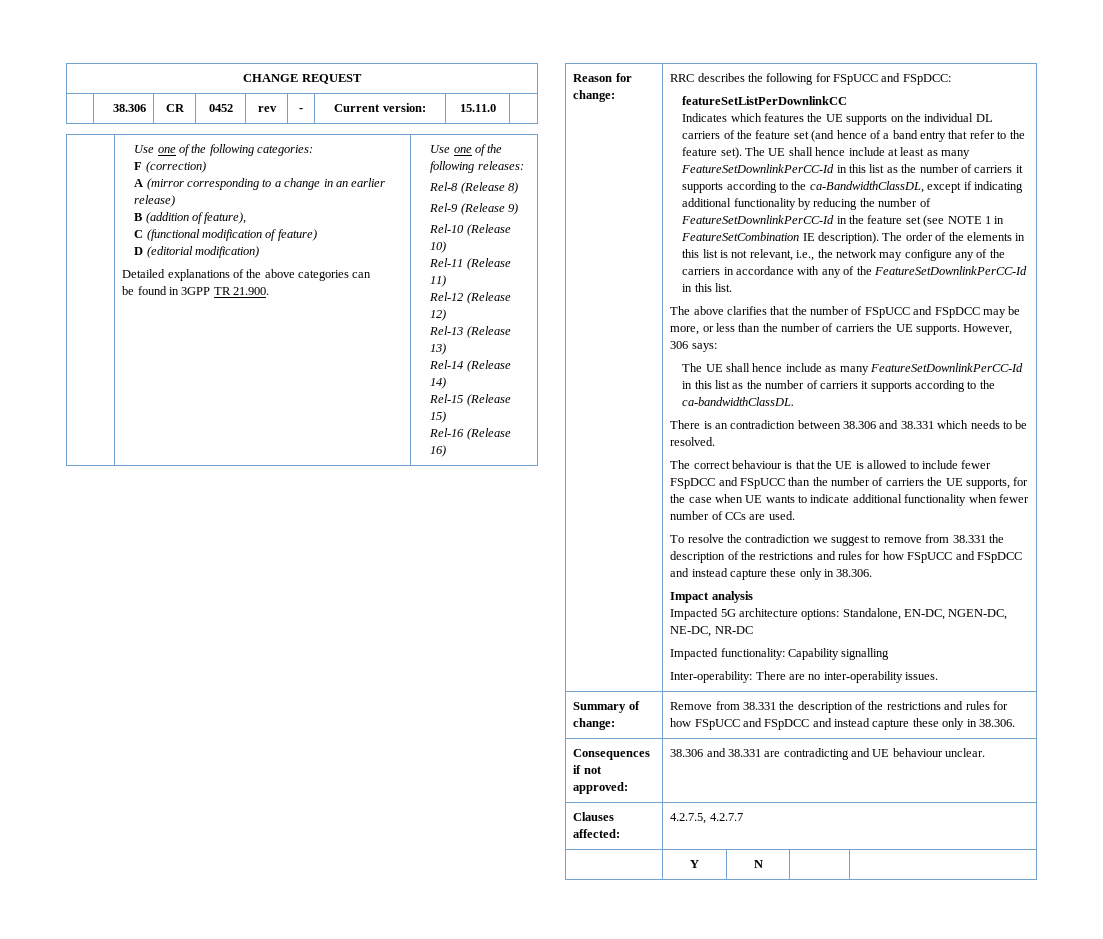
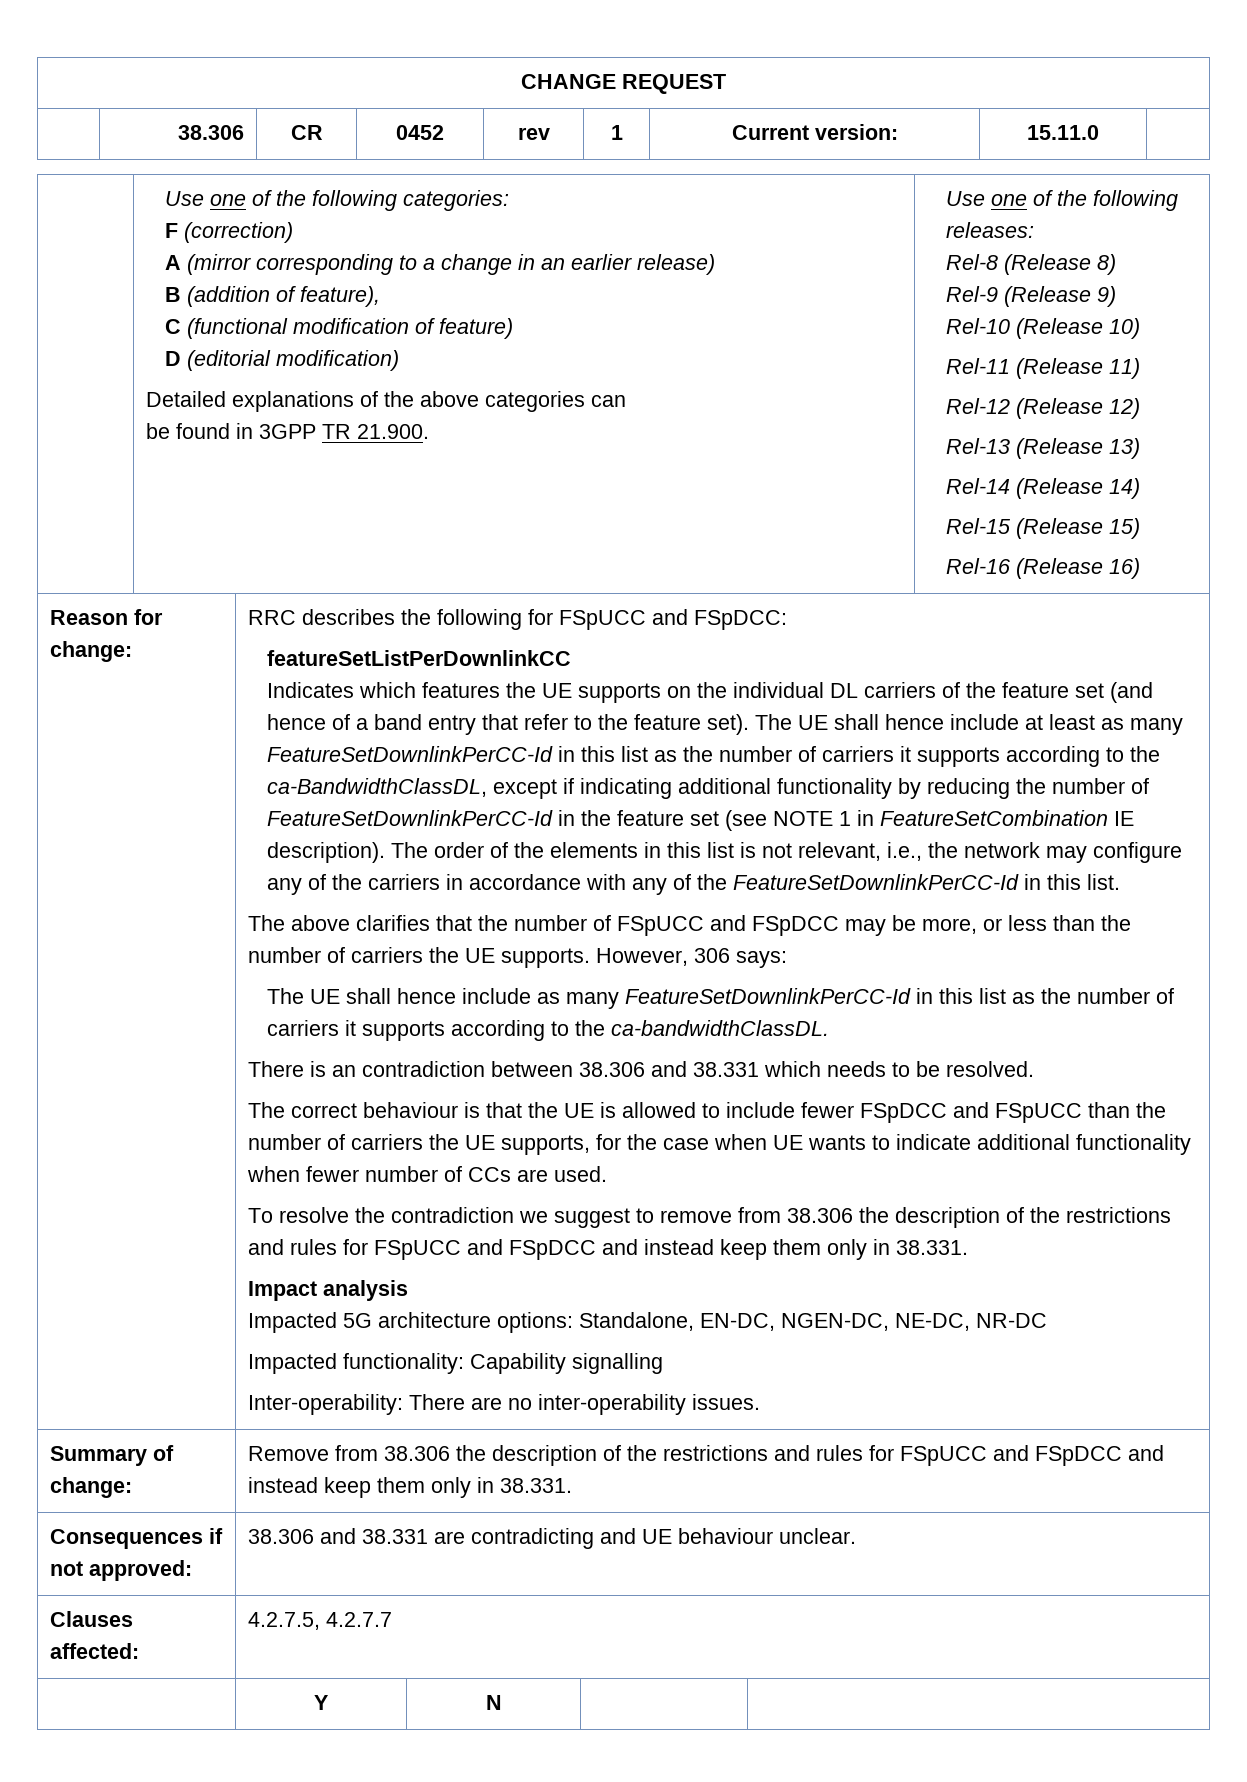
- | 38.306 | CR | 0452 | rev | - | Current version: | 15.11.0 |
+ | 38.306 | CR | 0452 | rev | 1 | Current version: | 15.11.0 |
- To resolve the contradiction we suggest to remove from 38.331 the description of the restrictions and rules for how FSpUCC and FSpDCC and instead capture these only in 38.306.
+ To resolve the contradiction we suggest to remove from 38.306 the description of the restrictions and rules for FSpUCC and FSpDCC and instead keep them only in 38.331.
- Summary of change: | Remove from 38.331 the description of the restrictions and rules for how FSpUCC and FSpDCC and instead capture these only in 38.306.
+ Summary of change: | Remove from 38.306 the description of the restrictions and rules for FSpUCC and FSpDCC and instead keep them only in 38.331.

